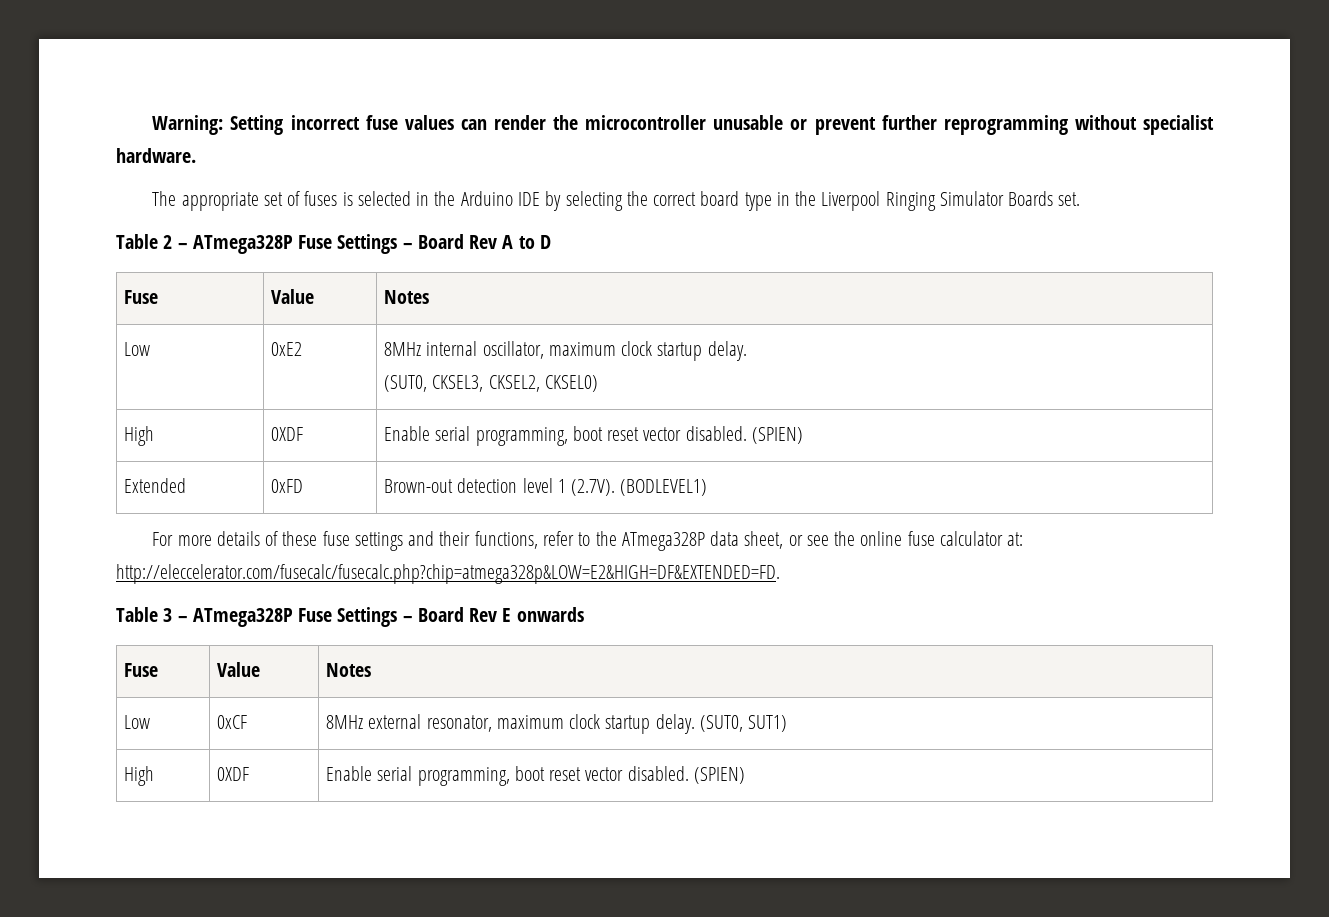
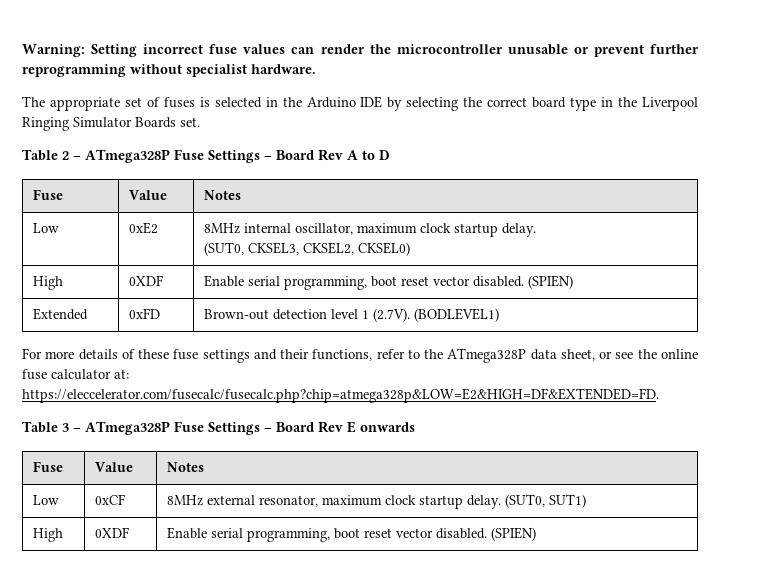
- For more details of these fuse settings and their functions, refer to the ATmega328P data sheet, or see the online fuse calculator at: http://eleccelerator.com/fusecalc/fusecalc.php?chip=atmega328p&LOW=E2&HIGH=DF&EXTENDED=FD.
+ For more details of these fuse settings and their functions, refer to the ATmega328P data sheet, or see the online fuse calculator at: https://eleccelerator.com/fusecalc/fusecalc.php?chip=atmega328p&LOW=E2&HIGH=DF&EXTENDED=FD.

